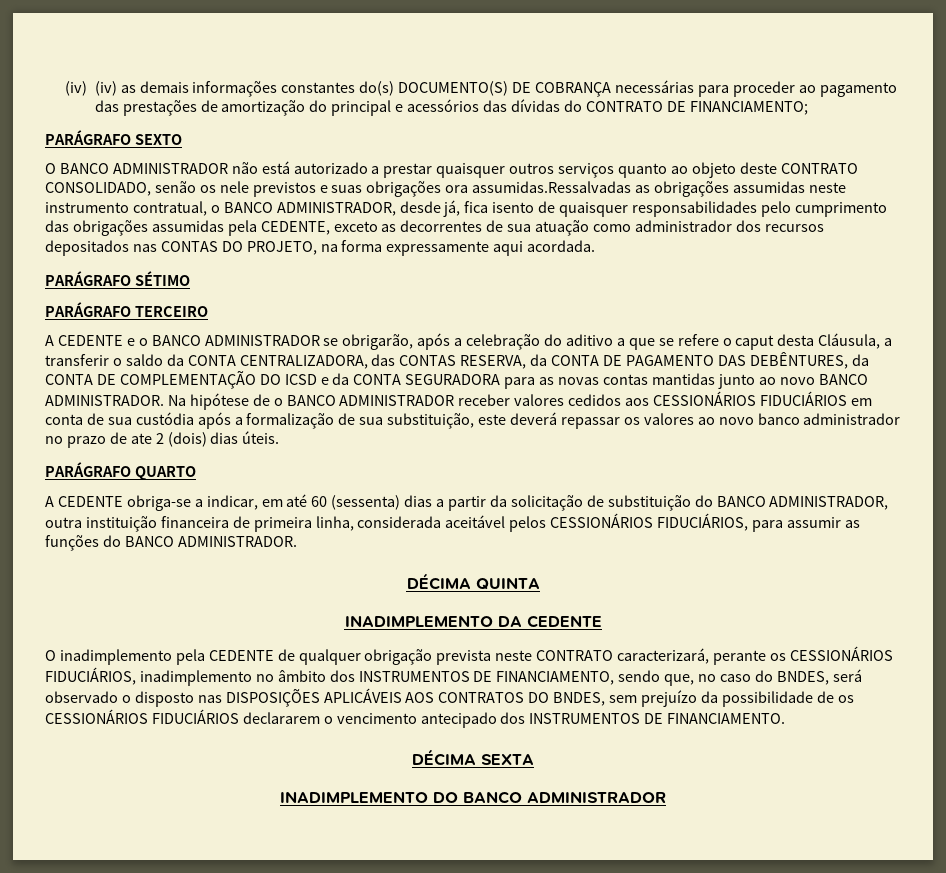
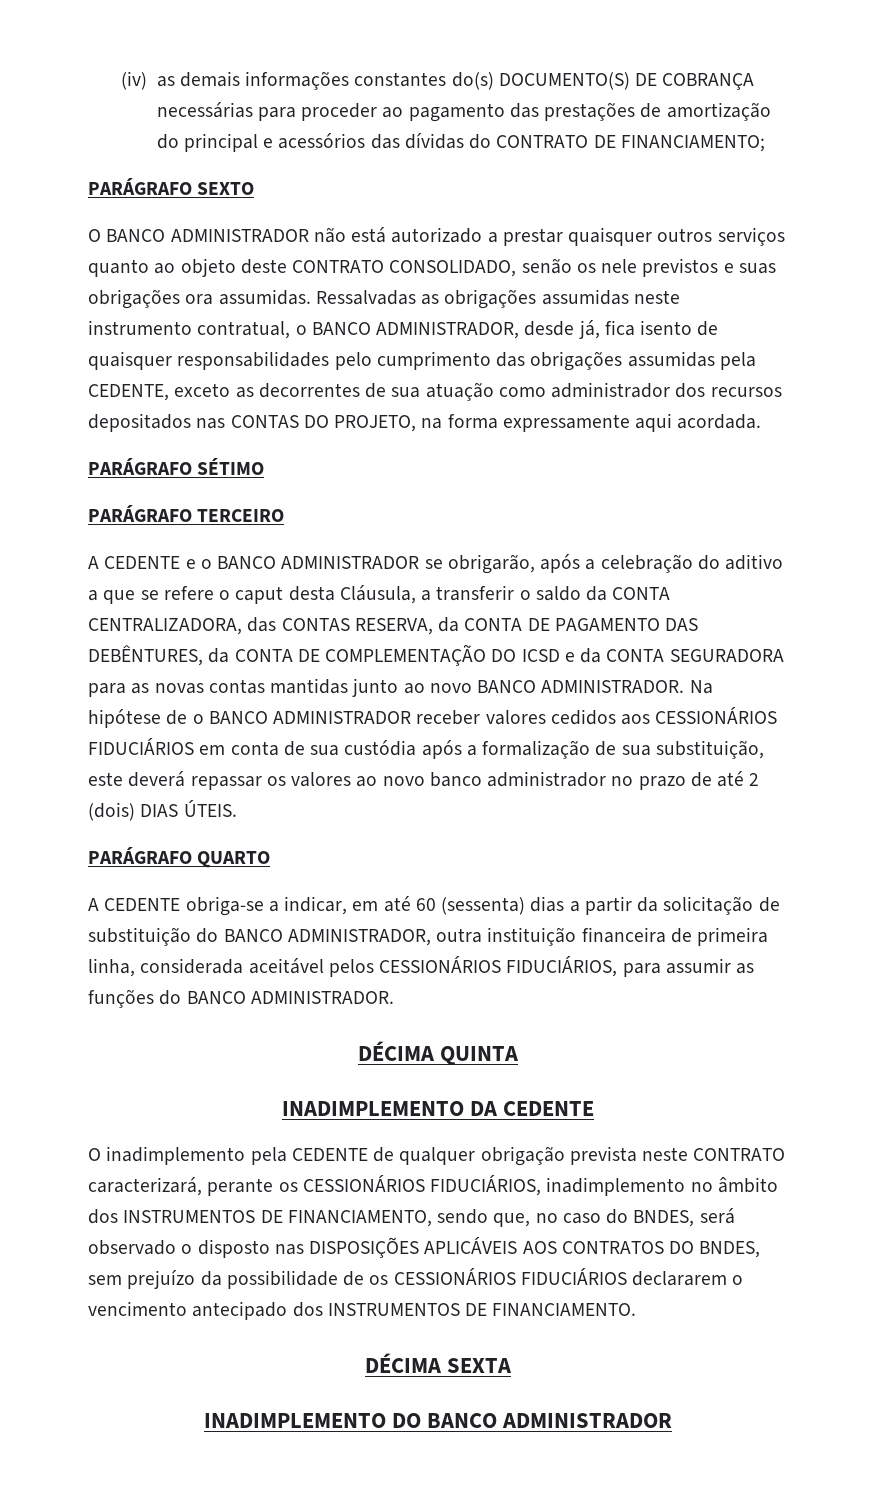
- (iv) (iv) as demais informações constantes do(s) DOCUMENTO(S) DE COBRANÇA necessárias para proceder ao pagamento das prestações de amortização do principal e acessórios das dívidas do CONTRATO DE FINANCIAMENTO;
+ (iv) as demais informações constantes do(s) DOCUMENTO(S) DE COBRANÇA necessárias para proceder ao pagamento das prestações de amortização do principal e acessórios das dívidas do CONTRATO DE FINANCIAMENTO;
- O BANCO ADMINISTRADOR não está autorizado a prestar quaisquer outros serviços quanto ao objeto deste CONTRATO CONSOLIDADO, senão os nele previstos e suas obrigações ora assumidas.Ressalvadas as obrigações assumidas neste instrumento contratual, o BANCO ADMINISTRADOR, desde já, fica isento de quaisquer responsabilidades pelo cumprimento das obrigações assumidas pela CEDENTE, exceto as decorrentes de sua atuação como administrador dos recursos depositados nas CONTAS DO PROJETO, na forma expressamente aqui acordada.
+ O BANCO ADMINISTRADOR não está autorizado a prestar quaisquer outros serviços quanto ao objeto deste CONTRATO CONSOLIDADO, senão os nele previstos e suas obrigações ora assumidas. Ressalvadas as obrigações assumidas neste instrumento contratual, o BANCO ADMINISTRADOR, desde já, fica isento de quaisquer responsabilidades pelo cumprimento das obrigações assumidas pela CEDENTE, exceto as decorrentes de sua atuação como administrador dos recursos depositados nas CONTAS DO PROJETO, na forma expressamente aqui acordada.
- Na hipótese de o BANCO ADMINISTRADOR receber valores cedidos aos CESSIONÁRIOS FIDUCIÁRIOS em conta de sua custódia após a formalização de sua substituição, este deverá repassar os valores ao novo banco administrador no prazo de ate 2 (dois) dias úteis.
+ Na hipótese de o BANCO ADMINISTRADOR receber valores cedidos aos CESSIONÁRIOS FIDUCIÁRIOS em conta de sua custódia após a formalização de sua substituição, este deverá repassar os valores ao novo banco administrador no prazo de até 2 (dois) DIAS ÚTEIS.

